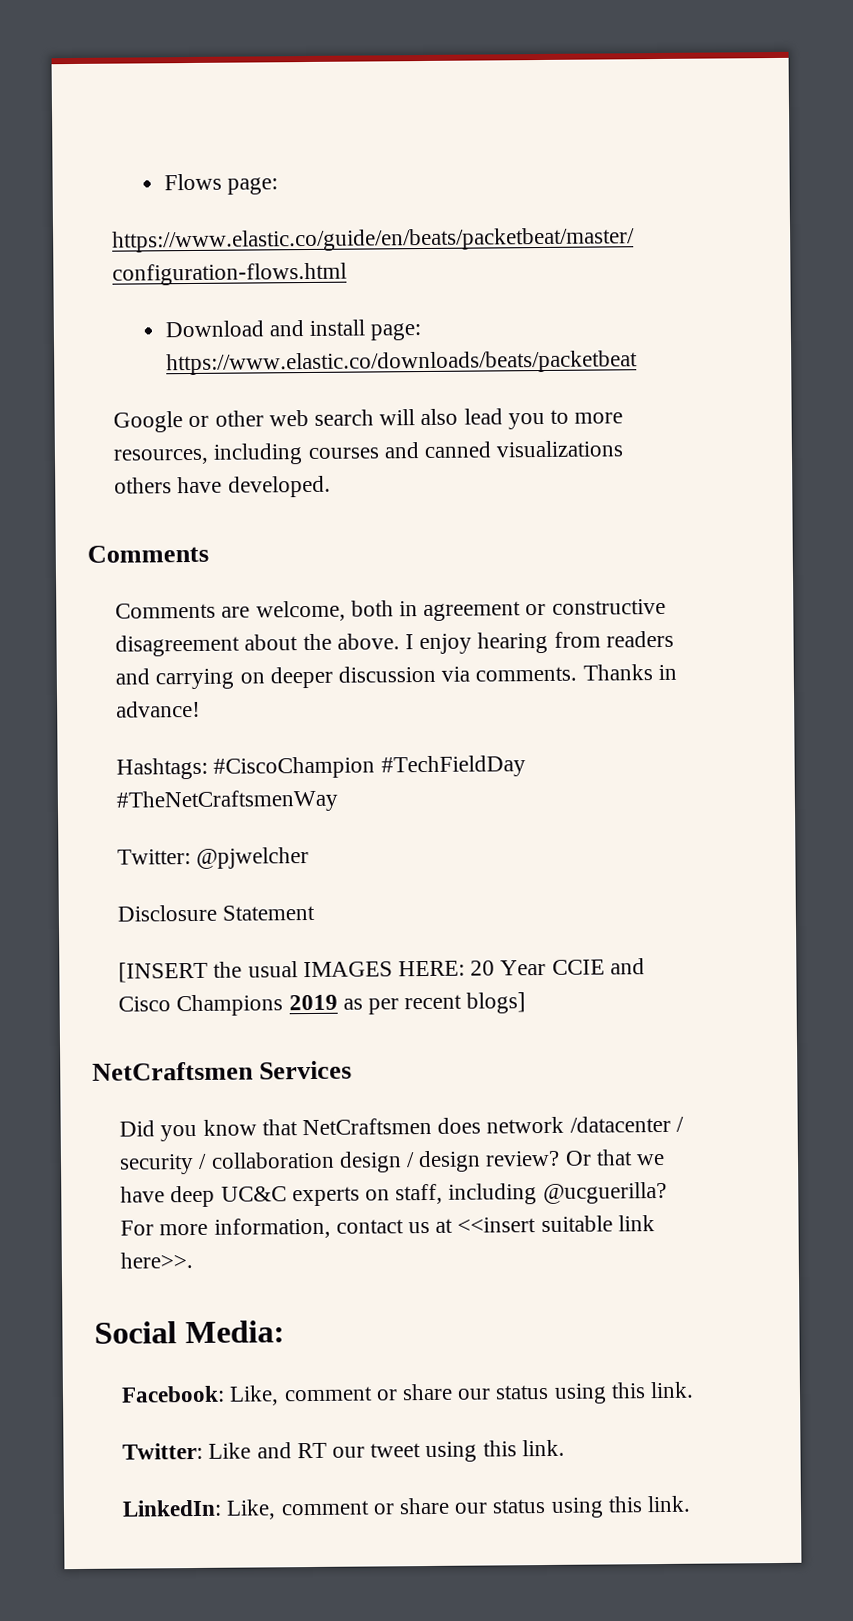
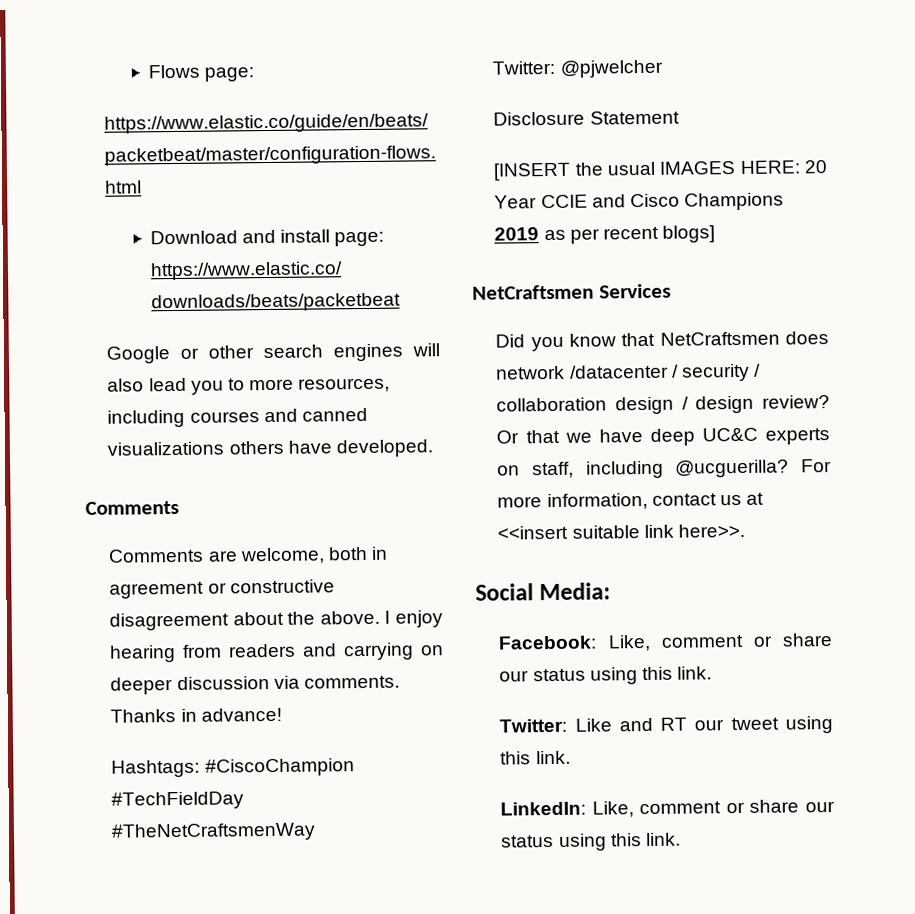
- Google or other web search will also lead you to more resources, including courses and canned visualizations others have developed.
+ Google or other search engines will also lead you to more resources, including courses and canned visualizations others have developed.

